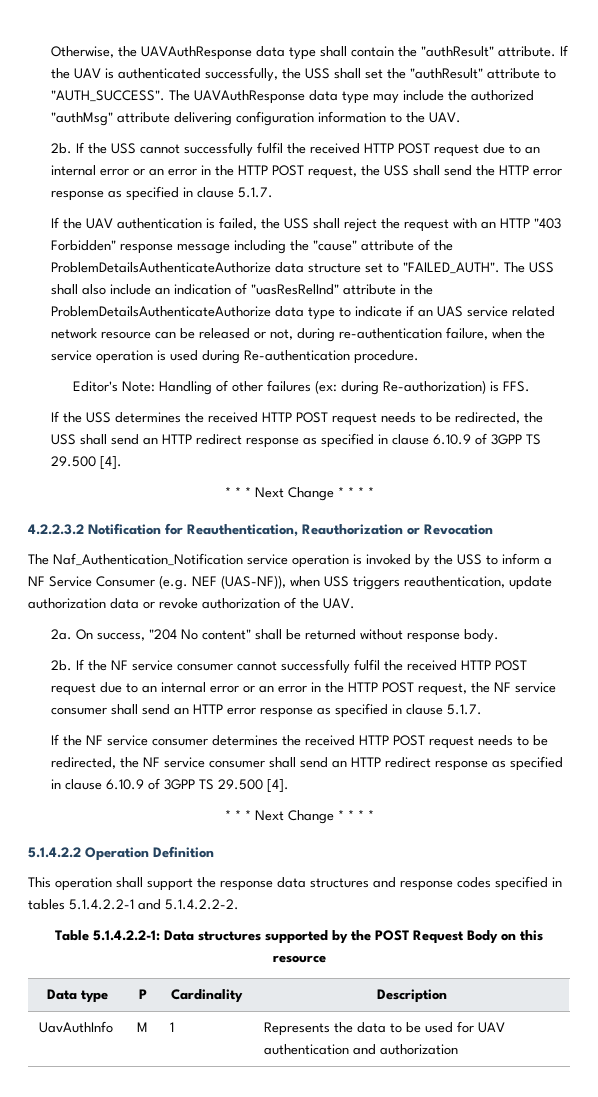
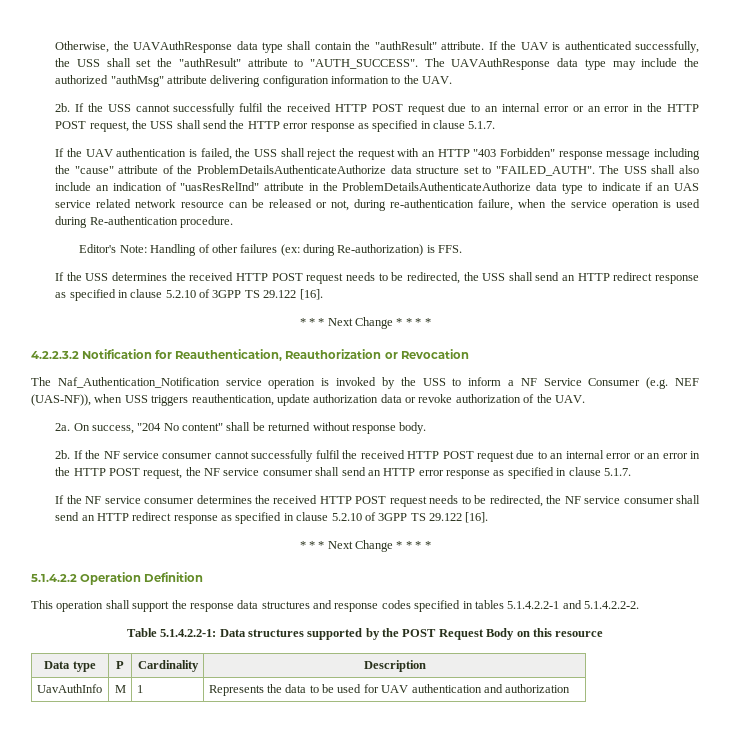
- If the USS determines the received HTTP POST request needs to be redirected, the USS shall send an HTTP redirect response as specified in clause 6.10.9 of 3GPP TS 29.500 [4].
+ If the USS determines the received HTTP POST request needs to be redirected, the USS shall send an HTTP redirect response as specified in clause 5.2.10 of 3GPP TS 29.122 [16].
- If the NF service consumer determines the received HTTP POST request needs to be redirected, the NF service consumer shall send an HTTP redirect response as specified in clause 6.10.9 of 3GPP TS 29.500 [4].
+ If the NF service consumer determines the received HTTP POST request needs to be redirected, the NF service consumer shall send an HTTP redirect response as specified in clause 5.2.10 of 3GPP TS 29.122 [16].

